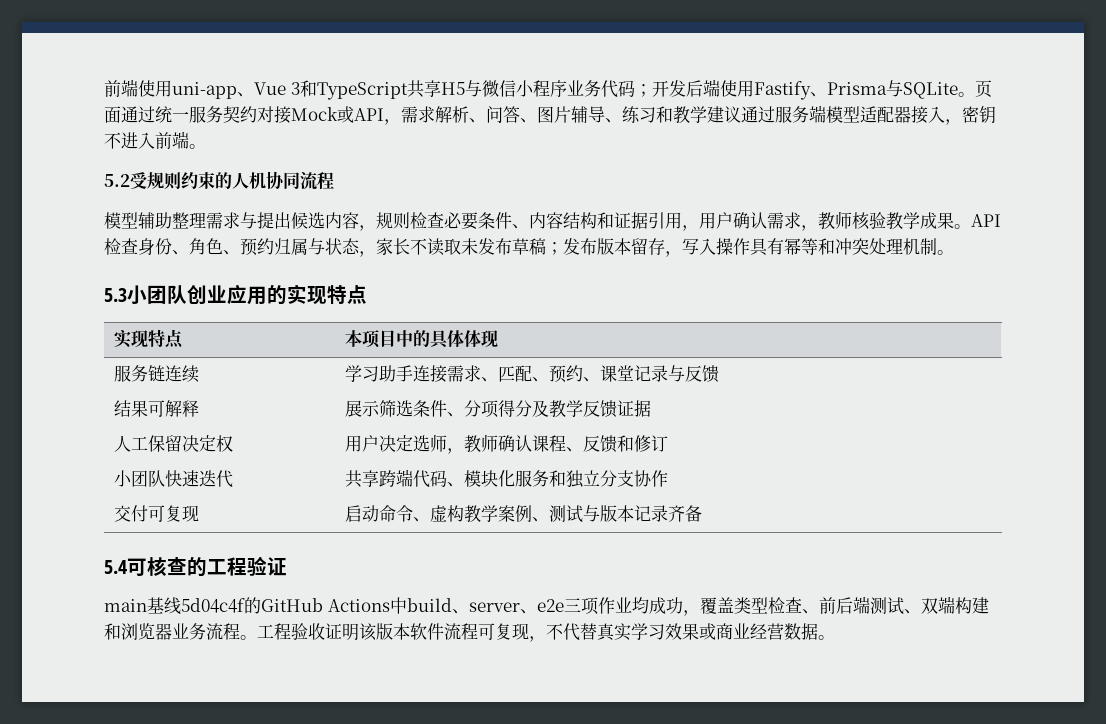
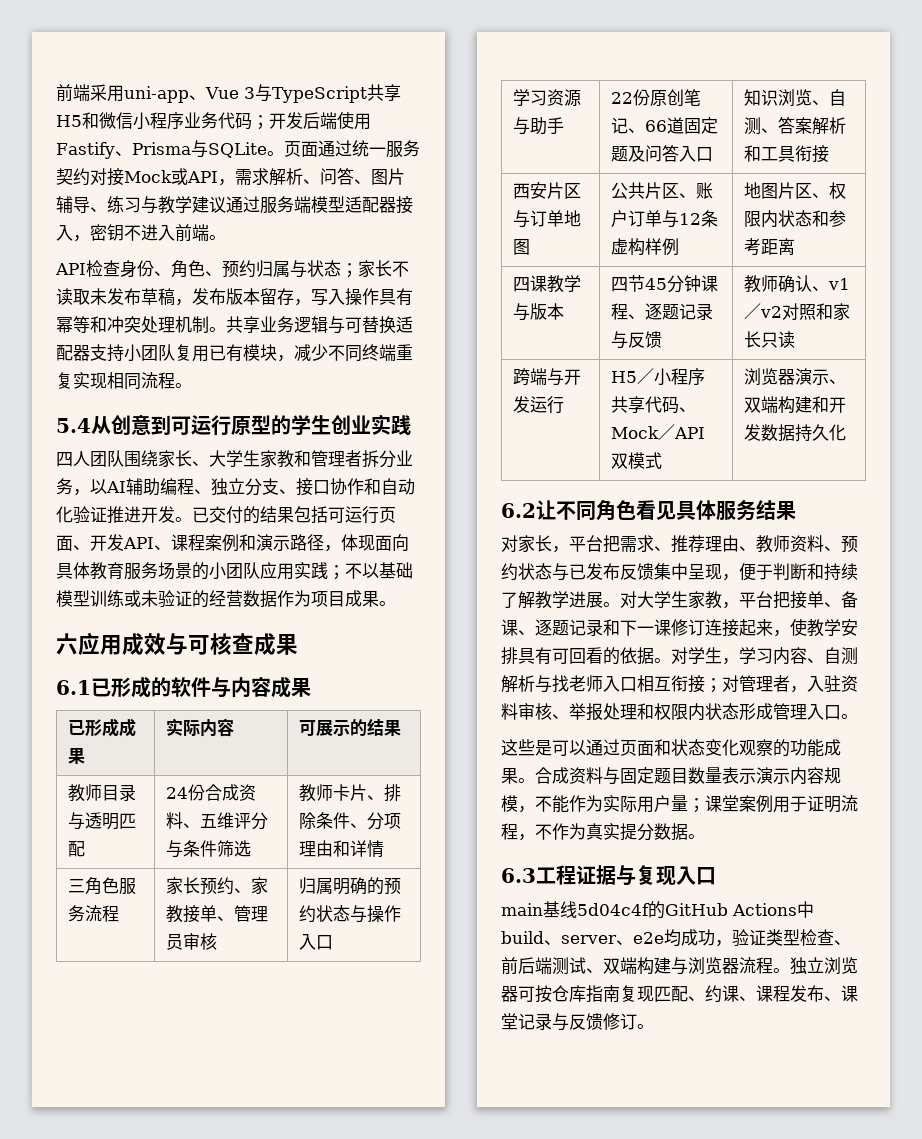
- 前端使用uni-app、Vue 3和TypeScript共享H5与微信小程序业务代码；开发后端使用Fastify、Prisma与SQLite。
+ 前端采用uni-app、Vue 3与TypeScript共享H5和微信小程序业务代码；开发后端使用Fastify、Prisma与SQLite。
- 页面通过统一服务契约对接Mock或API，需求解析、问答、图片辅导、练习和教学建议通过服务端模型适配器接入，密钥不进入前端。
+ 页面通过统一服务契约对接Mock或API，需求解析、问答、图片辅导、练习与教学建议通过服务端模型适配器接入，密钥不进入前端。
- 5.2受规则约束的人机协同流程
- 模型辅助整理需求与提出候选内容，规则检查必要条件、内容结构和证据引用，用户确认需求，教师核验教学成果。API检查身份、角色、预约归属与状态，家长不读取未发布草稿；发布版本留存，写入操作具有幂等和冲突处理机制。
- 5.3小团队创业应用的实现特点
- 实现特点 | 本项目中的具体体现
- 服务链连续 | 学习助手连接需求、匹配、预约、课堂记录与反馈
- 结果可解释 | 展示筛选条件、分项得分及教学反馈证据
- 人工保留决定权 | 用户决定选师，教师确认课程、反馈和修订
- 小团队快速迭代 | 共享跨端代码、模块化服务和独立分支协作
- 交付可复现 | 启动命令、虚构教学案例、测试与版本记录齐备
- 5.4可核查的工程验证
+ API检查身份、角色、预约归属与状态；家长不读取未发布草稿，发布版本留存，写入操作具有幂等和冲突处理机制。共享业务逻辑与可替换适配器支持小团队复用已有模块，减少不同终端重复实现相同流程。
+ 5.4从创意到可运行原型的学生创业实践
+ 四人团队围绕家长、大学生家教和管理者拆分业务，以AI辅助编程、独立分支、接口协作和自动化验证推进开发。已交付的结果包括可运行页面、开发API、课程案例和演示路径，体现面向具体教育服务场景的小团队应用实践；不以基础模型训练或未验证的经营数据作为项目成果。
+ 六应用成效与可核查成果
+ 6.1已形成的软件与内容成果
+ 已形成成果 | 实际内容 | 可展示的结果
+ 教师目录与透明匹配 | 24份合成资料、五维评分与条件筛选 | 教师卡片、排除条件、分项理由和详情
+ 三角色服务流程 | 家长预约、家教接单、管理员审核 | 归属明确的预约状态与操作入口
+ 学习资源与助手 | 22份原创笔记、66道固定题及问答入口 | 知识浏览、自测、答案解析和工具衔接
+ 西安片区与订单地图 | 公共片区、账户订单与12条虚构样例 | 地图片区、权限内状态和参考距离
+ 四课教学与版本 | 四节45分钟课程、逐题记录与反馈 | 教师确认、v1／v2对照和家长只读
+ 跨端与开发运行 | H5／小程序共享代码、Mock／API双模式 | 浏览器演示、双端构建和开发数据持久化
+ 6.2让不同角色看见具体服务结果
+ 对家长，平台把需求、推荐理由、教师资料、预约状态与已发布反馈集中呈现，便于判断和持续了解教学进展。对大学生家教，平台把接单、备课、逐题记录和下一课修订连接起来，使教学安排具有可回看的依据。对学生，学习内容、自测解析与找老师入口相互衔接；对管理者，入驻资料审核、举报处理和权限内状态形成管理入口。
+ 这些是可以通过页面和状态变化观察的功能成果。合成资料与固定题目数量表示演示内容规模，不能作为实际用户量；课堂案例用于证明流程，不作为真实提分数据。
+ 6.3工程证据与复现入口
- main基线5d04c4f的GitHub Actions中build、server、e2e三项作业均成功，覆盖类型检查、前后端测试、双端构建和浏览器业务流程。工程验收证明该版本软件流程可复现，不代替真实学习效果或商业经营数据。
+ main基线5d04c4f的GitHub Actions中build、server、e2e均成功，验证类型检查、前后端测试、双端构建与浏览器流程。独立浏览器可按仓库指南复现匹配、约课、课程发布、课堂记录与反馈修订。

